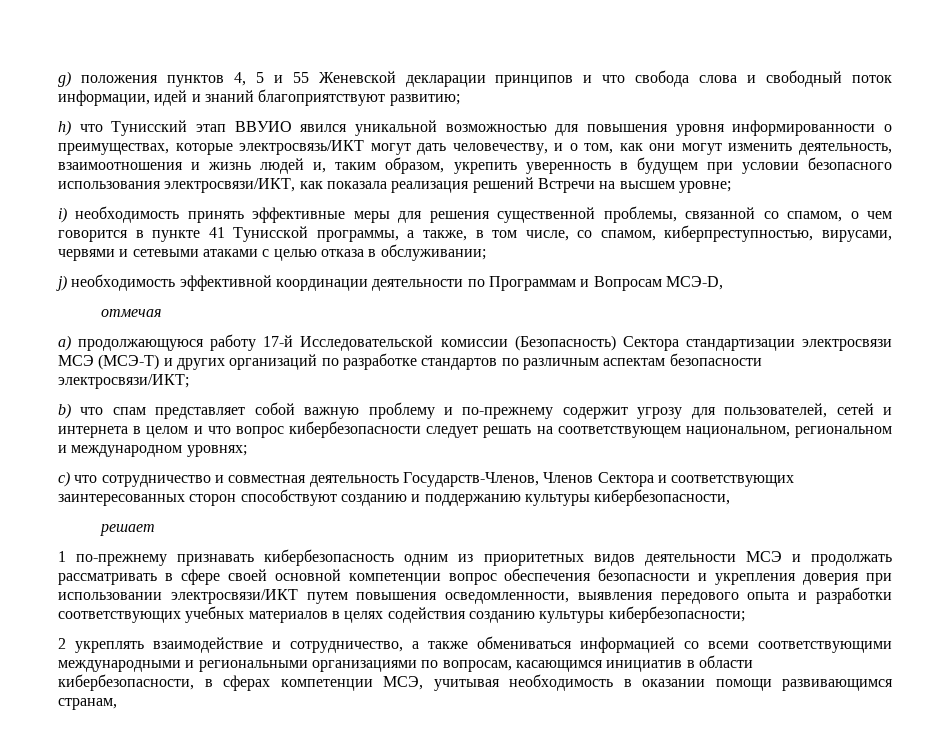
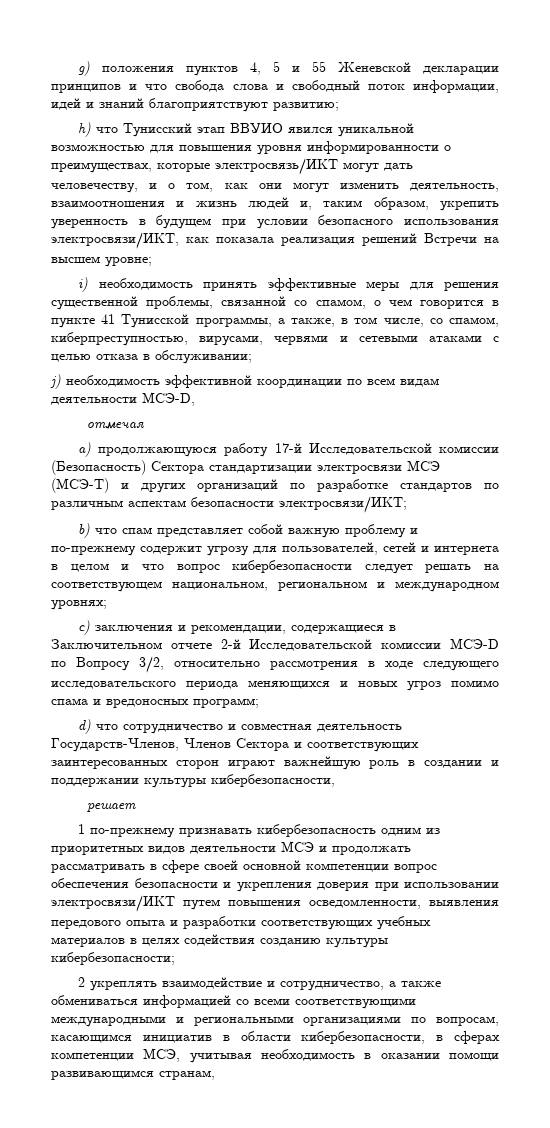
- j) необходимость эффективной координации деятельности по Программам и Вопросам МСЭ-D,
+ j) необходимость эффективной координации по всем видам деятельности МСЭ-D,
- c) что сотрудничество и совместная деятельность Государств-Членов, Членов Сектора и соответствующих заинтересованных сторон способствуют созданию и поддержанию культуры кибербезопасности,
+ c) заключения и рекомендации, содержащиеся в Заключительном отчете 2-й Исследовательской комиссии МСЭ-D по Вопросу 3/2, относительно рассмотрения в ходе следующего исследовательского периода меняющихся и новых угроз помимо спама и вредоносных программ;
+ d) что сотрудничество и совместная деятельность Государств-Членов, Членов Сектора и соответствующих заинтересованных сторон играют важнейшую роль в создании и поддержании культуры кибербезопасности,

